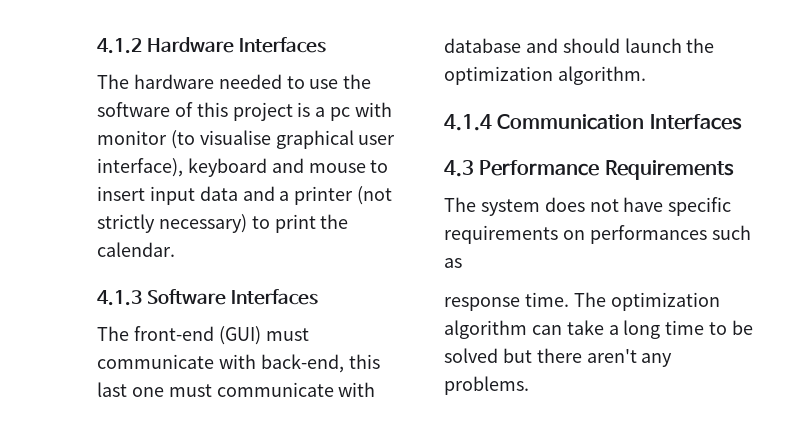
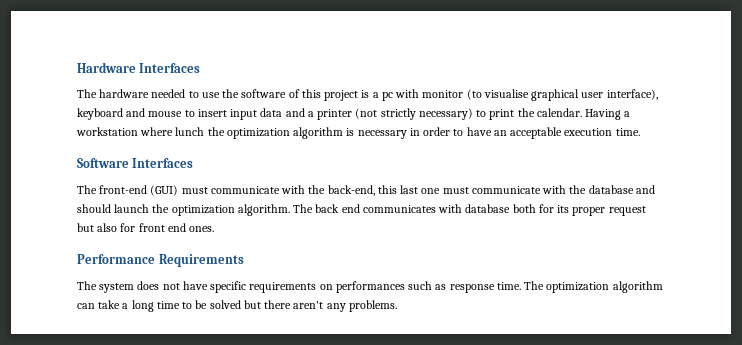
- 4.1.2 Hardware Interfaces
+ Hardware Interfaces
- The hardware needed to use the software of this project is a pc with monitor (to visualise graphical user interface), keyboard and mouse to insert input data and a printer (not strictly necessary) to print the calendar.
- 4.1.3 Software Interfaces
+ The hardware needed to use the software of this project is a pc with monitor (to visualise graphical user interface), keyboard and mouse to insert input data and a printer (not strictly necessary) to print the calendar. Having a workstation where lunch the optimization algorithm is necessary in order to have an acceptable execution time.
+ Software Interfaces
- The front-end (GUI) must communicate with back-end, this last one must communicate with database and should launch the optimization algorithm.
- 4.1.4 Communication Interfaces
- 4.3 Performance Requirements
+ The front-end (GUI) must communicate with the back-end, this last one must communicate with the database and should launch the optimization algorithm. The back end communicates with database both for its proper request but also for front end ones.
+ Performance Requirements
- The system does not have specific requirements on performances such as
- response time.
+ The system does not have specific requirements on performances such as response time.

